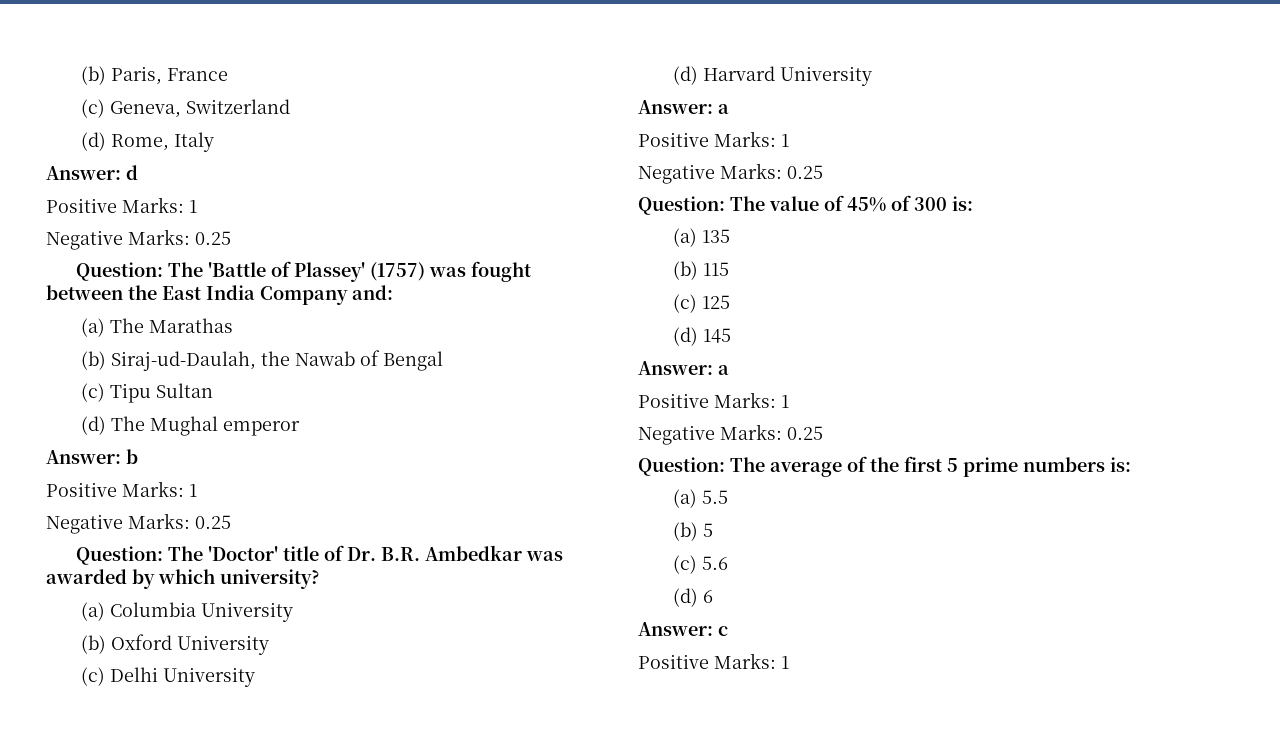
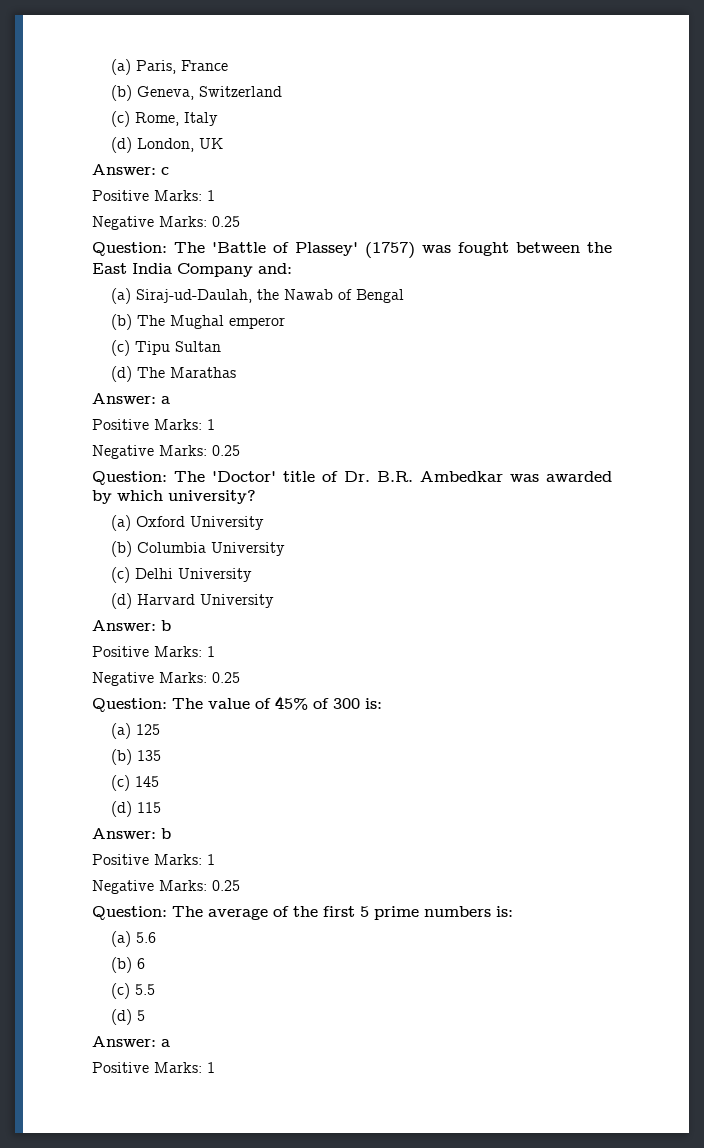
- (b) Paris, France
+ (a) Paris, France
- (c) Geneva, Switzerland
+ (b) Geneva, Switzerland
- (d) Rome, Italy
+ (c) Rome, Italy
- Answer: d
+ (d) London, UK
+ Answer: c
- (a) The Marathas
- (b) Siraj-ud-Daulah, the Nawab of Bengal
+ (a) Siraj-ud-Daulah, the Nawab of Bengal
+ (b) The Mughal emperor
- (d) The Mughal emperor
- Answer: b
+ (d) The Marathas
+ Answer: a
- (a) Columbia University
+ (a) Oxford University
- (b) Oxford University
+ (b) Columbia University
  (d) Harvard University
- Answer: a
+ Answer: b
- (a) 135
+ (a) 125
+ (b) 135
- (b) 115
- (c) 125
- (d) 145
- Answer: a
+ (c) 145
+ (d) 115
+ Answer: b
- (a) 5.5
+ (a) 5.6
+ (b) 6
+ (c) 5.5
- (b) 5
- (c) 5.6
- (d) 6
- Answer: c
+ (d) 5
+ Answer: a

